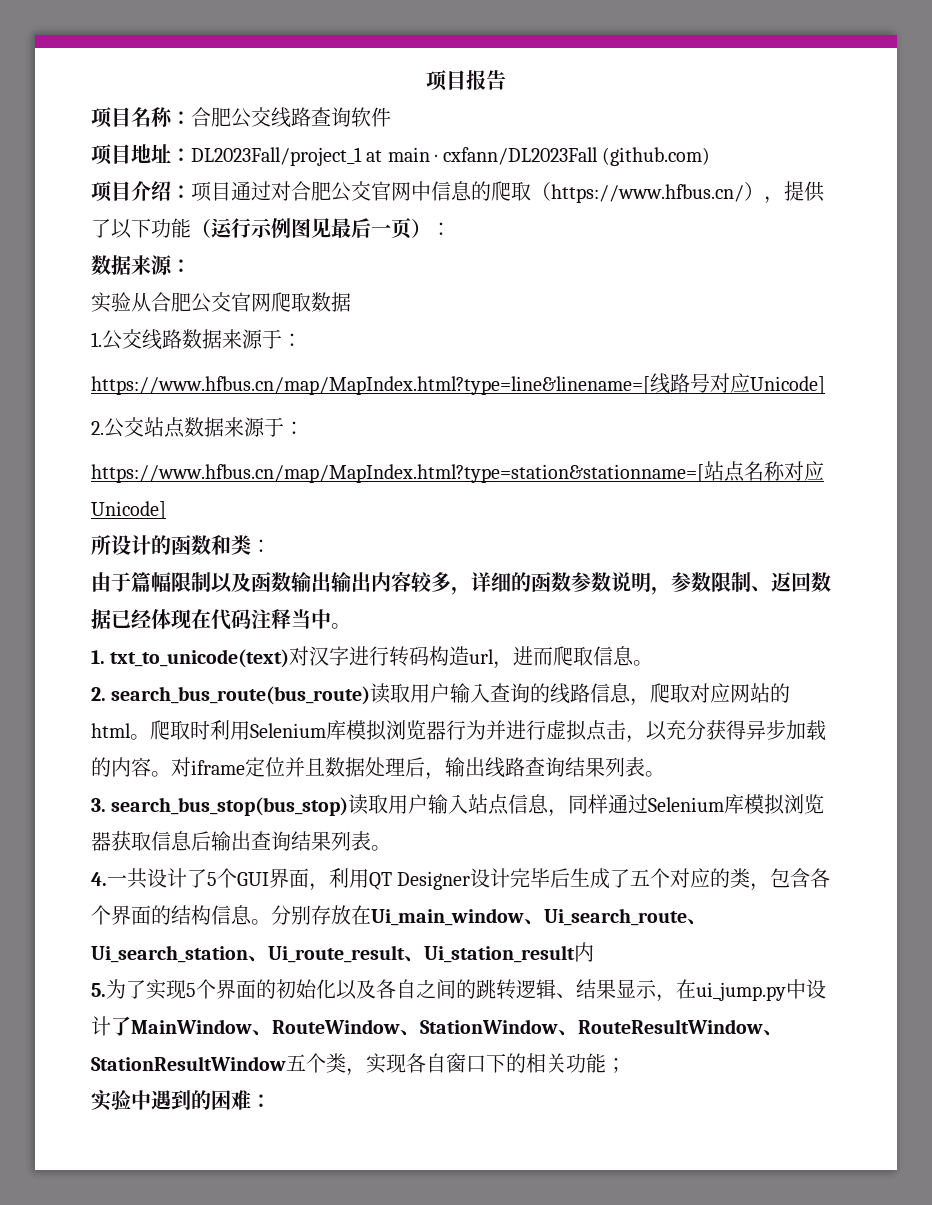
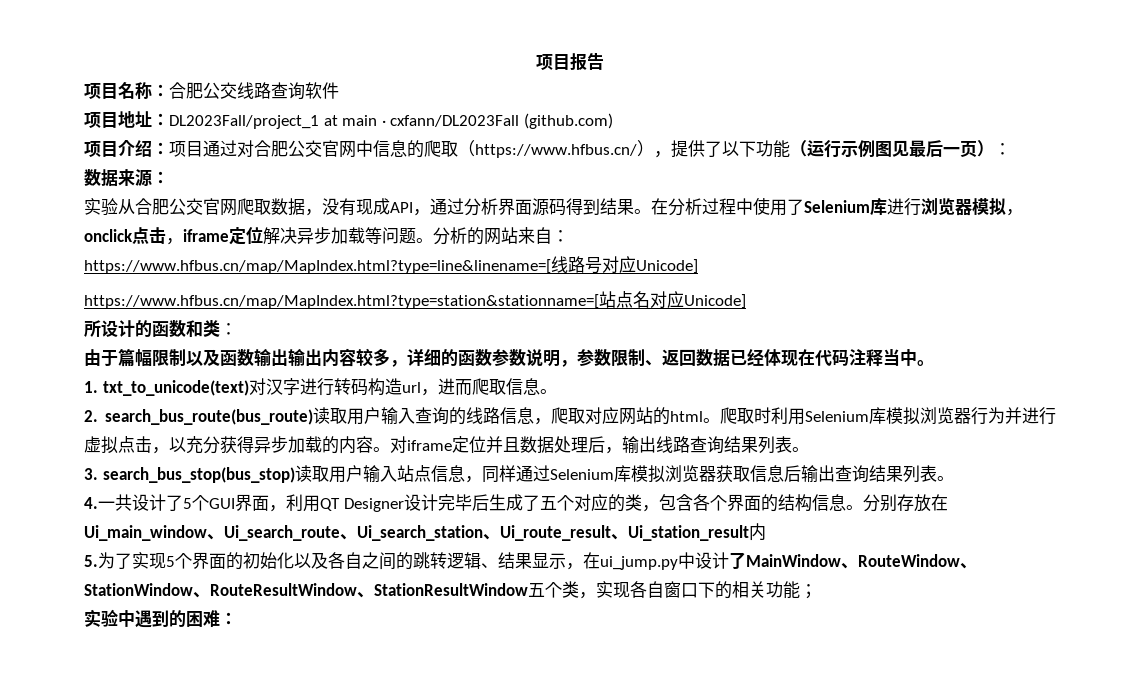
- 实验从合肥公交官网爬取数据
- 1.公交线路数据来源于：
+ 实验从合肥公交官网爬取数据，没有现成API，通过分析界面源码得到结果。在分析过程中使用了Selenium库进行浏览器模拟，onclick点击，iframe定位解决异步加载等问题。分析的网站来自：
- 2.公交站点数据来源于：
- https://www.hfbus.cn/map/MapIndex.html?type=station&stationname=[站点名称对应Unicode]
+ https://www.hfbus.cn/map/MapIndex.html?type=station&stationname=[站点名对应Unicode]

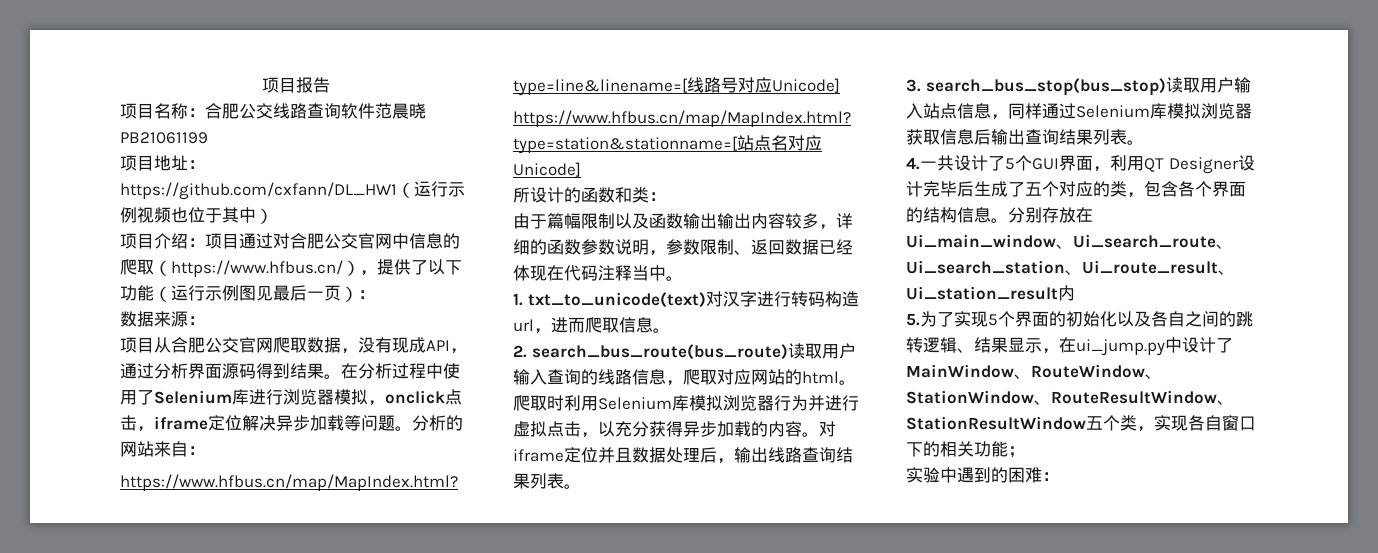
- 项目名称：合肥公交线路查询软件
+ 项目名称：合肥公交线路查询软件范晨晓PB21061199
- 项目地址：DL2023Fall/project_1 at main · cxfann/DL2023Fall (github.com)
+ 项目地址：https://github.com/cxfann/DL_HW1（运行示例视频也位于其中）
- 实验从合肥公交官网爬取数据，没有现成API，通过分析界面源码得到结果。
+ 项目从合肥公交官网爬取数据，没有现成API，通过分析界面源码得到结果。

